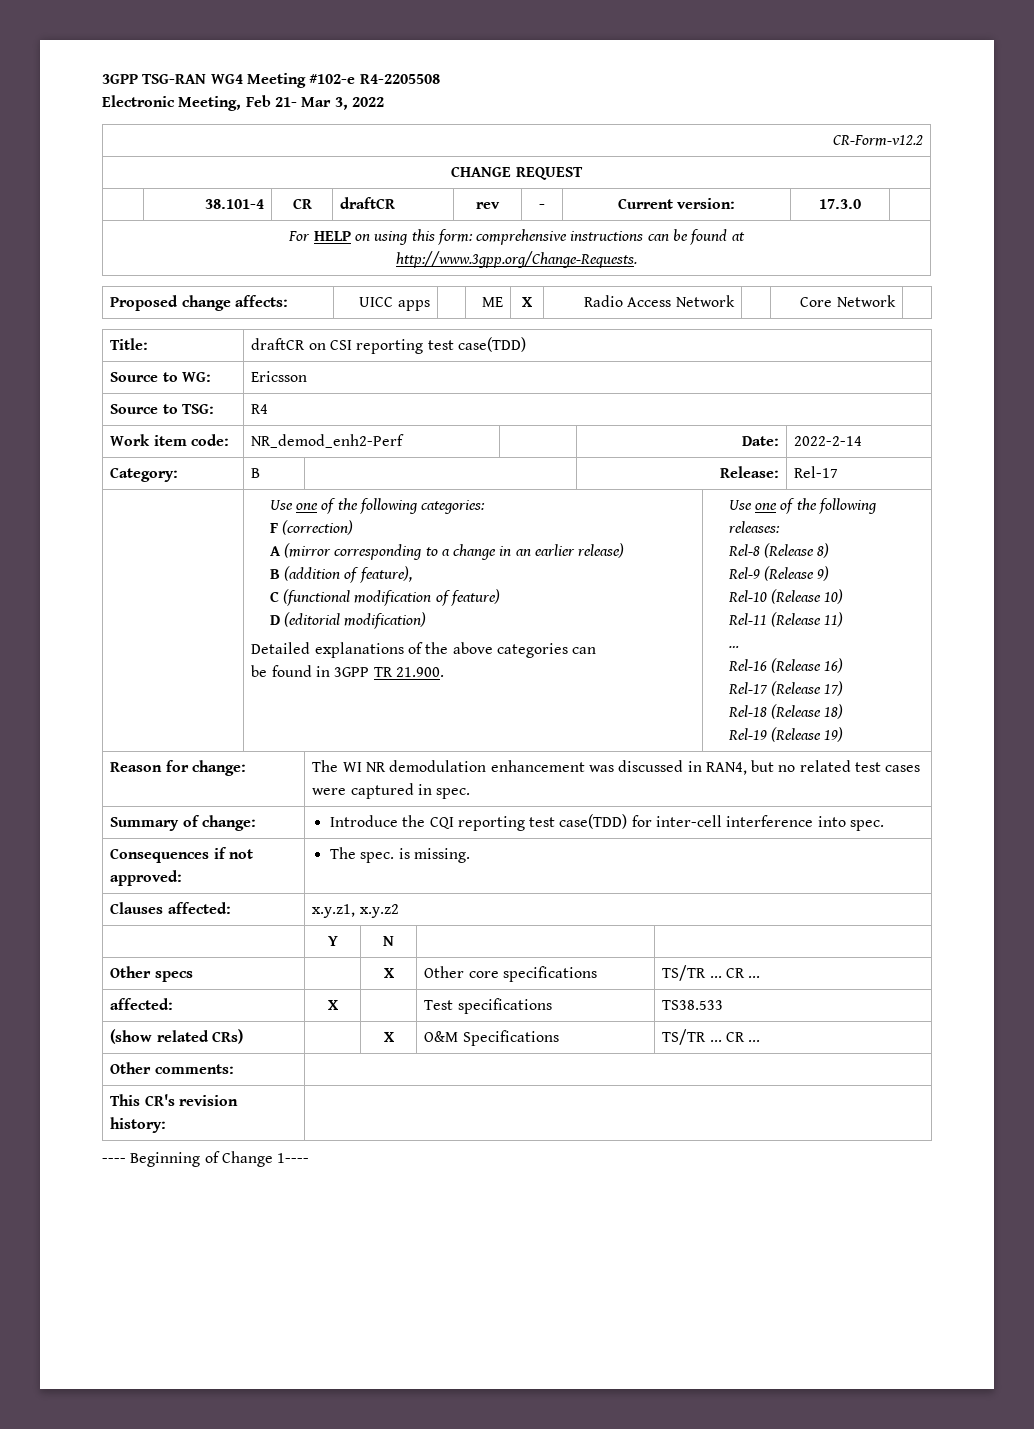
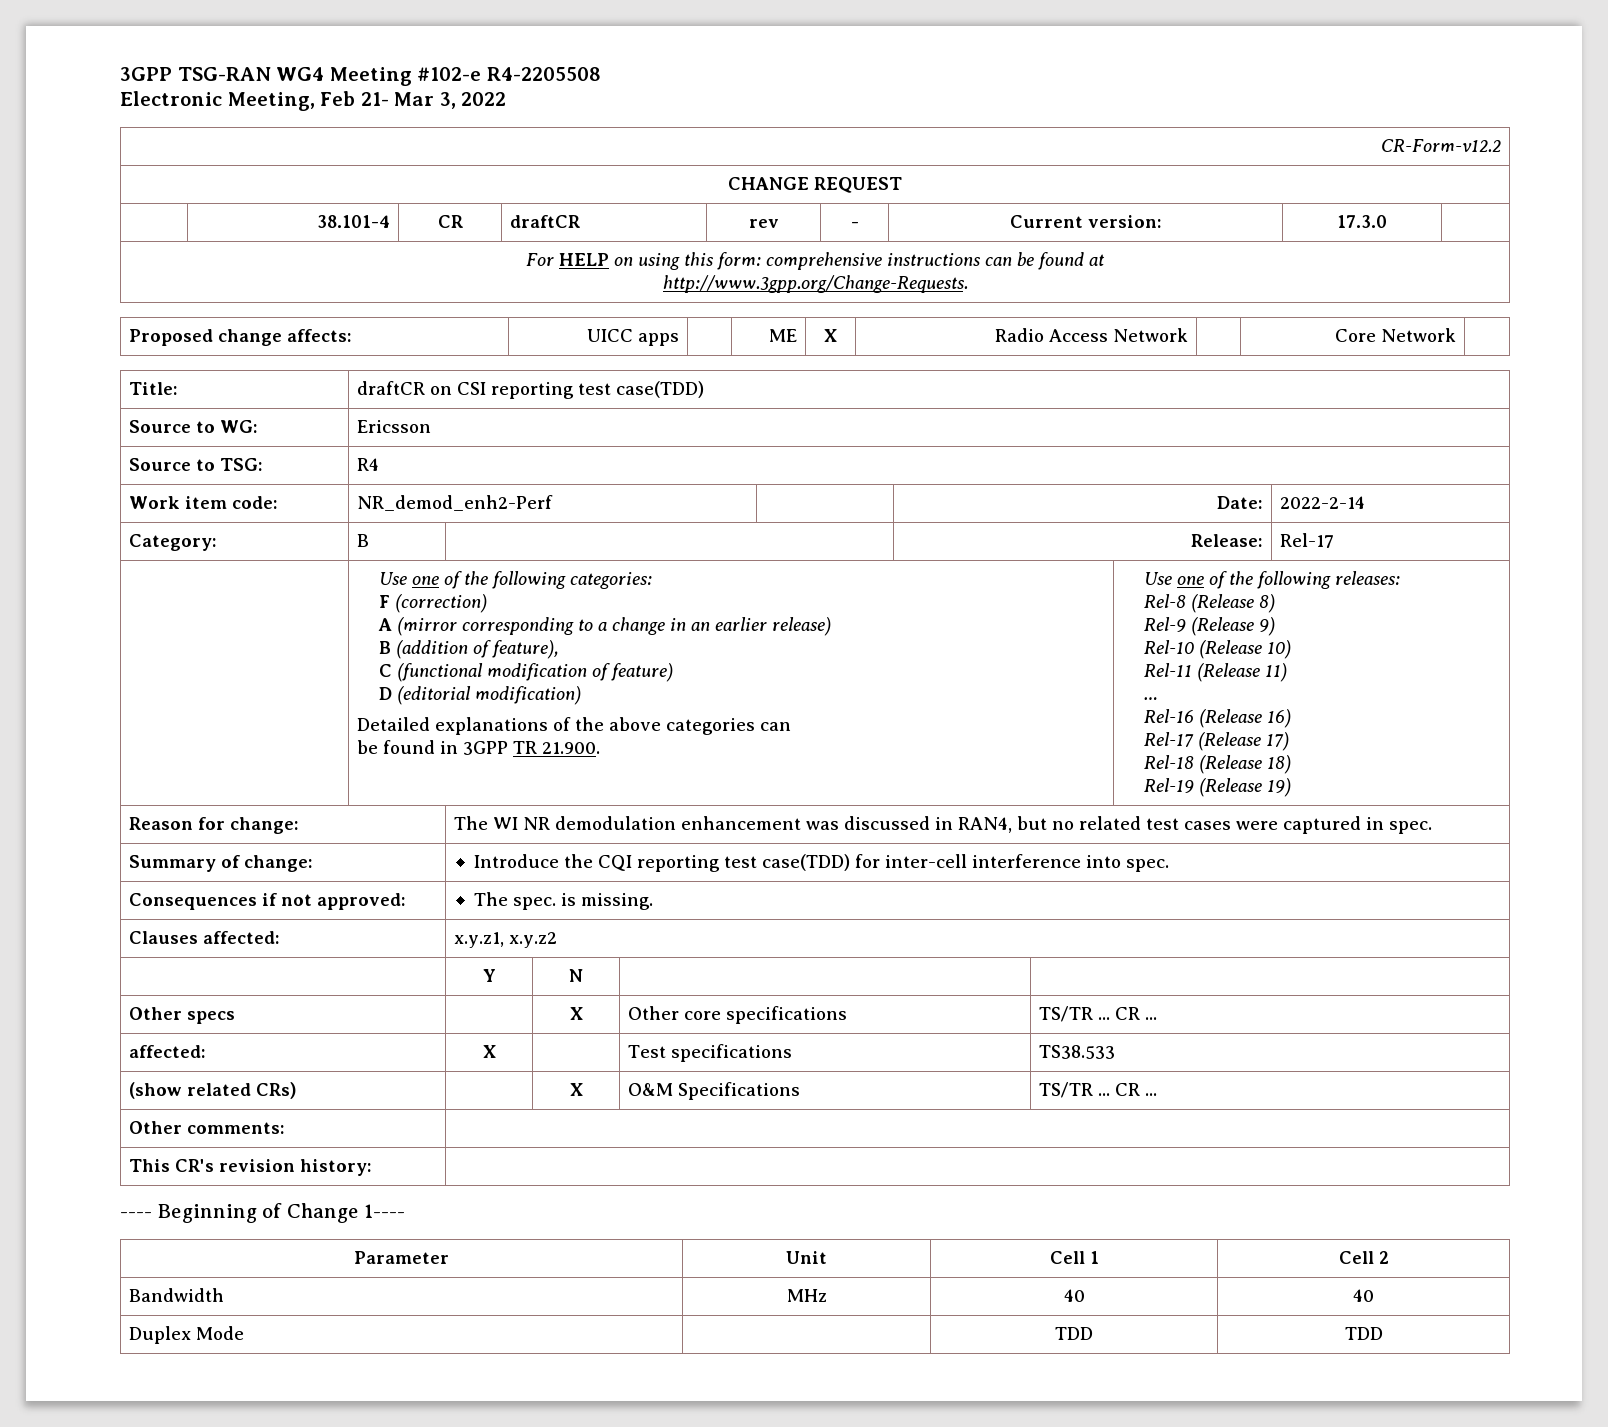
+ Parameter | Unit | Cell 1 | Cell 2
+ Bandwidth | MHz | 40 | 40
+ Duplex Mode | | TDD | TDD

